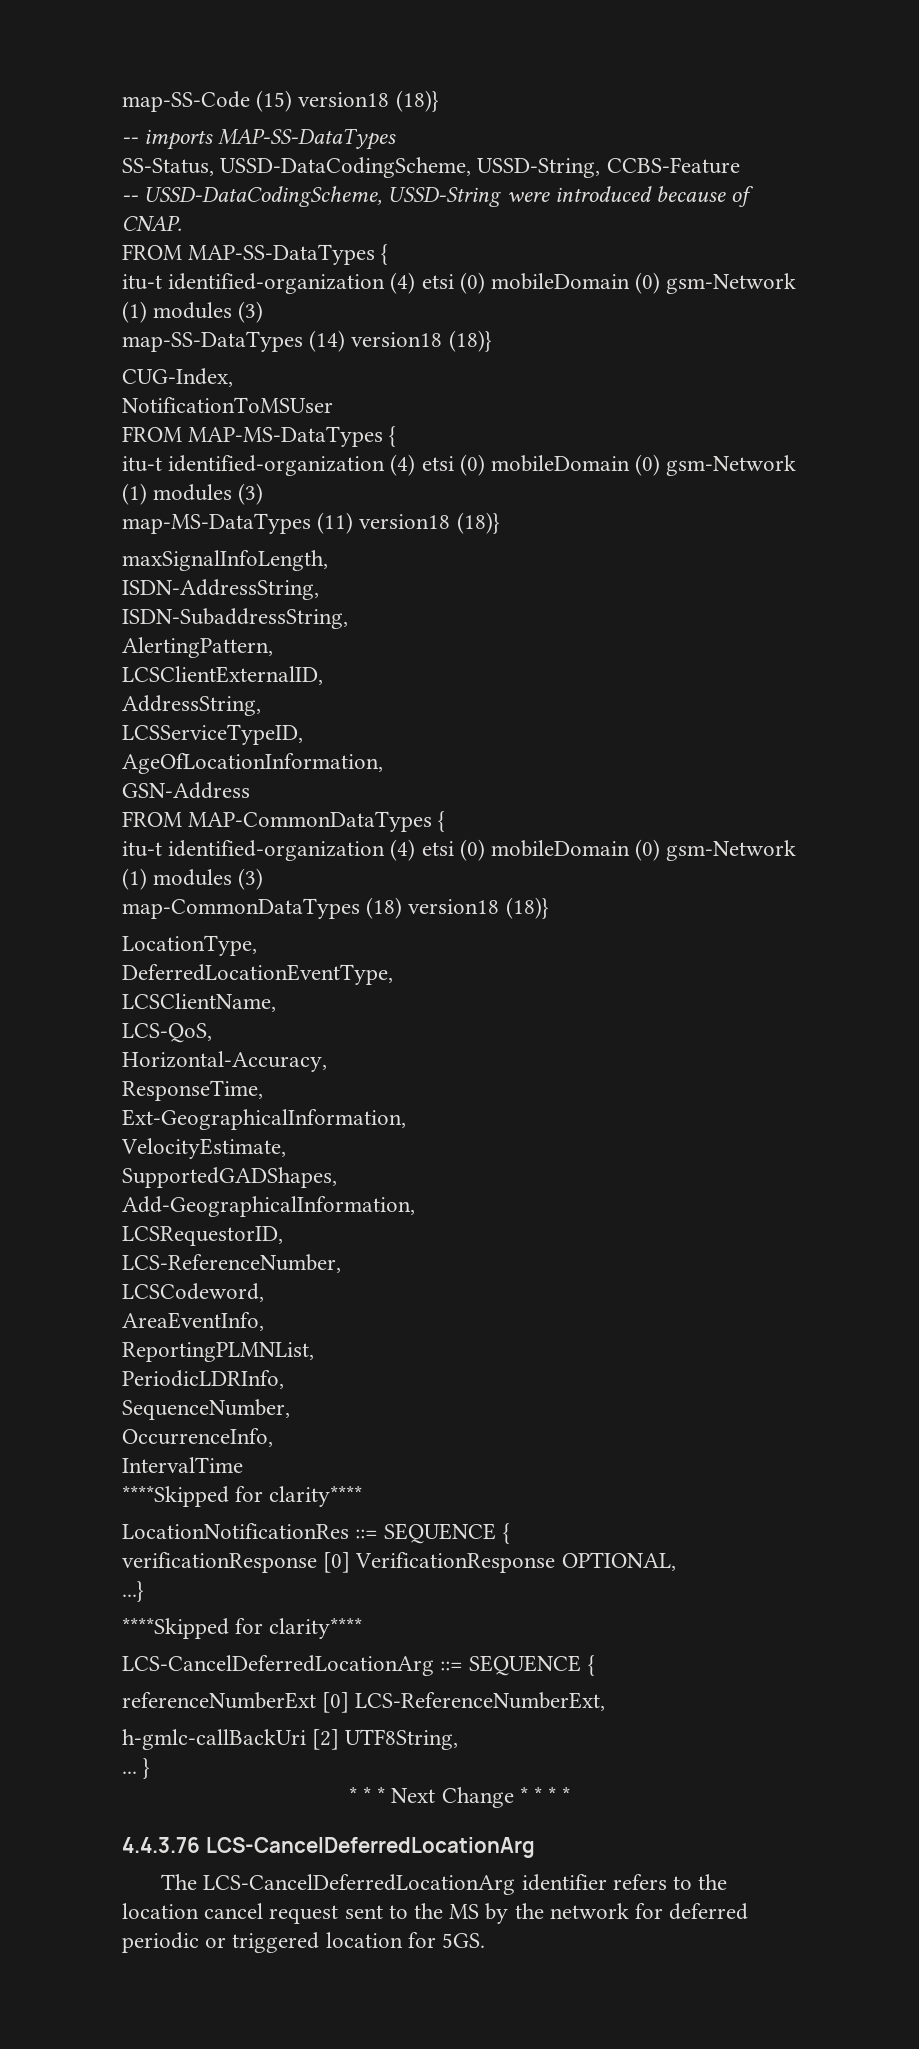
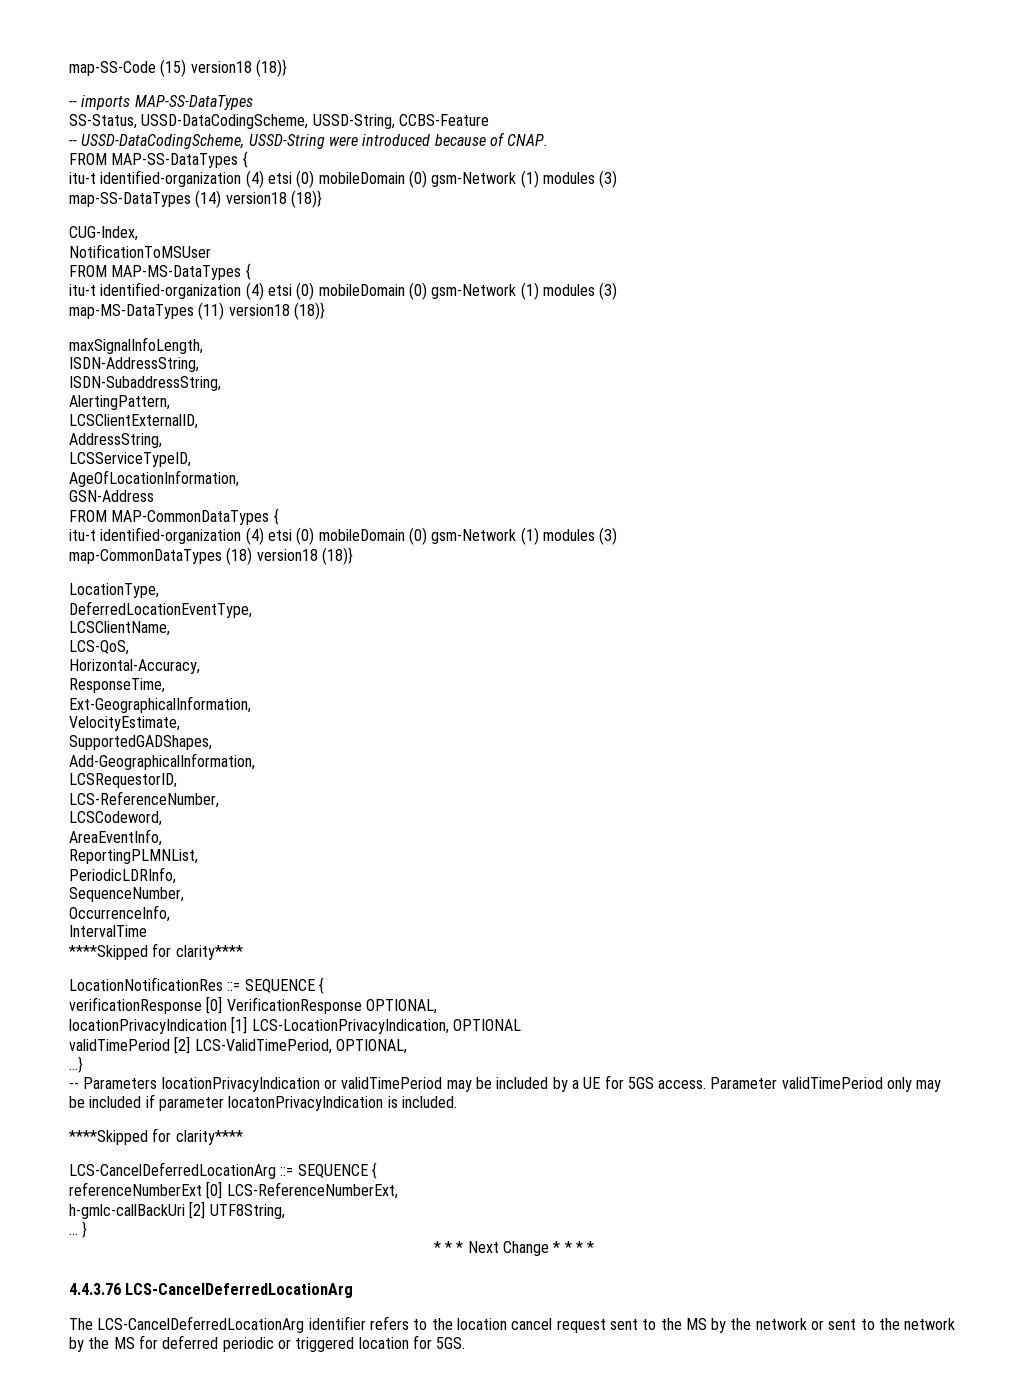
+ locationPrivacyIndication [1] LCS-LocationPrivacyIndication, OPTIONAL
+ validTimePeriod [2] LCS-ValidTimePeriod, OPTIONAL,
  ...}
+ -- Parameters locationPrivacyIndication or validTimePeriod may be included by a UE for 5GS access. Parameter validTimePeriod only may be included if parameter locatonPrivacyIndication is included.
- The LCS-CancelDeferredLocationArg identifier refers to the location cancel request sent to the MS by the network for deferred periodic or triggered location for 5GS.
+ The LCS-CancelDeferredLocationArg identifier refers to the location cancel request sent to the MS by the network or sent to the network by the MS for deferred periodic or triggered location for 5GS.

